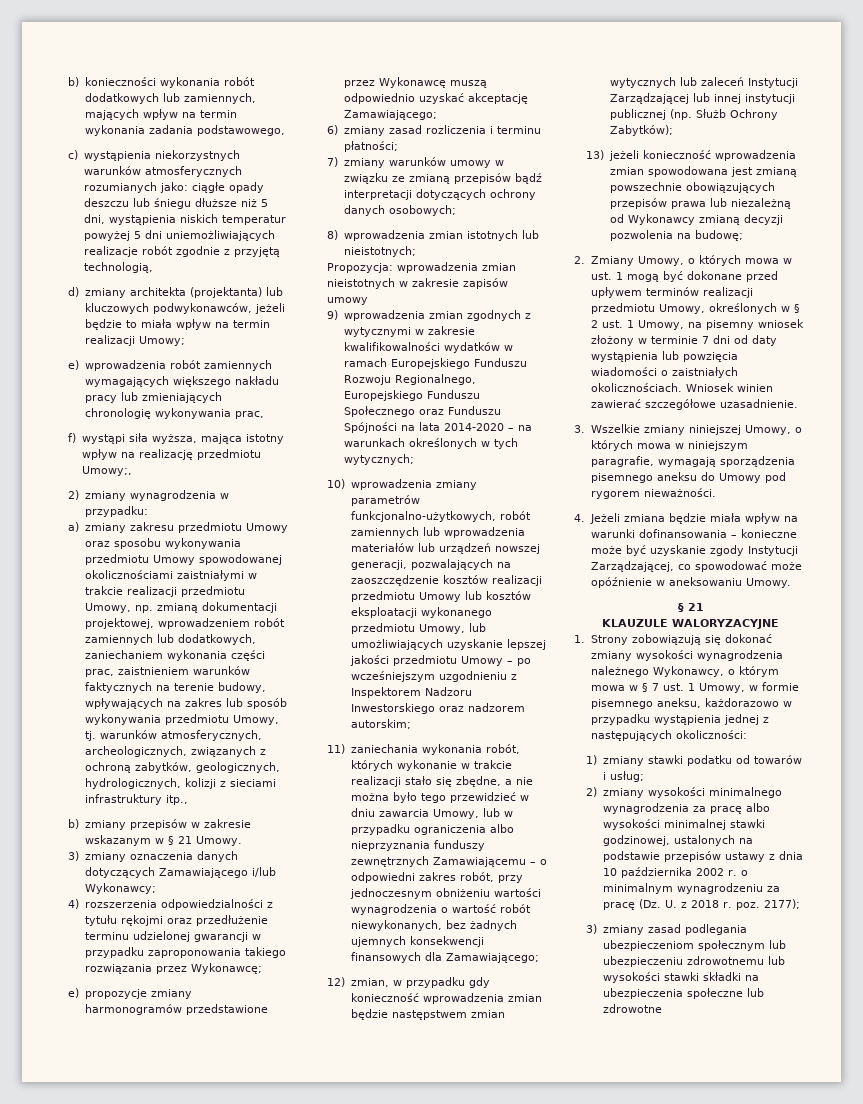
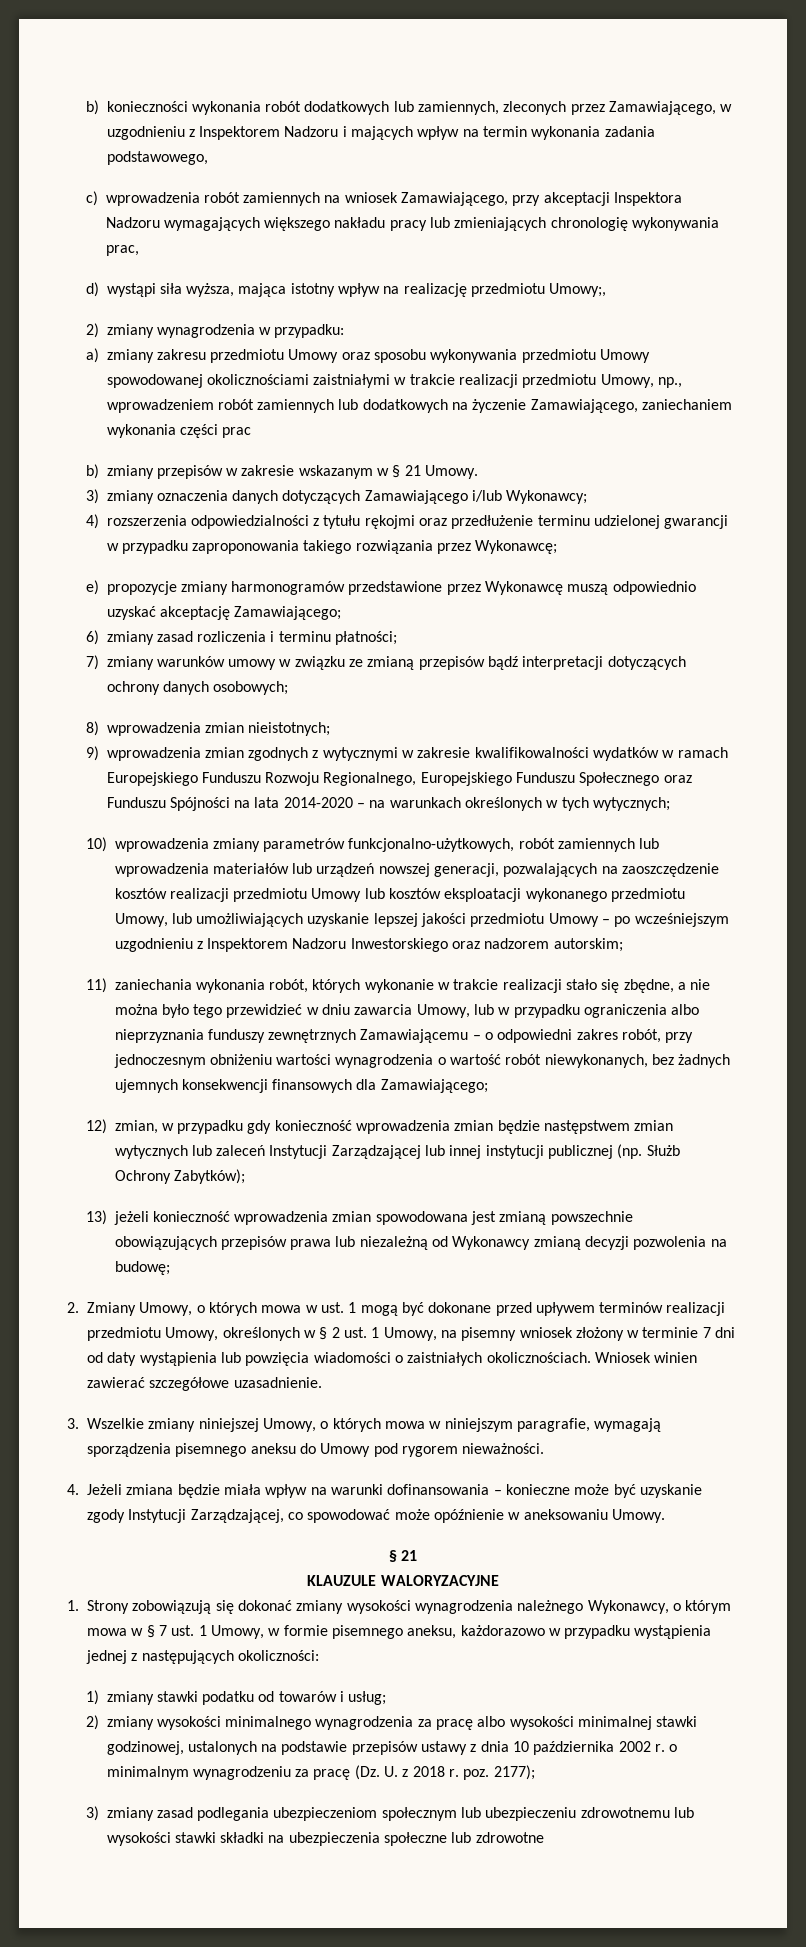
- b) konieczności wykonania robót dodatkowych lub zamiennych, mających wpływ na termin wykonania zadania podstawowego,
+ b) konieczności wykonania robót dodatkowych lub zamiennych, zleconych przez Zamawiającego, w uzgodnieniu z Inspektorem Nadzoru i mających wpływ na termin wykonania zadania podstawowego,
- c) wystąpienia niekorzystnych warunków atmosferycznych rozumianych jako: ciągłe opady deszczu lub śniegu dłuższe niż 5 dni, wystąpienia niskich temperatur powyżej 5 dni uniemożliwiających realizacje robót zgodnie z przyjętą technologią,
- d) zmiany architekta (projektanta) lub kluczowych podwykonawców, jeżeli będzie to miała wpływ na termin realizacji Umowy;
- e) wprowadzenia robót zamiennych wymagających większego nakładu pracy lub zmieniających chronologię wykonywania prac,
+ c) wprowadzenia robót zamiennych na wniosek Zamawiającego, przy akceptacji Inspektora Nadzoru wymagających większego nakładu pracy lub zmieniających chronologię wykonywania prac,
- f) wystąpi siła wyższa, mająca istotny wpływ na realizację przedmiotu Umowy;,
+ d) wystąpi siła wyższa, mająca istotny wpływ na realizację przedmiotu Umowy;,
- a) zmiany zakresu przedmiotu Umowy oraz sposobu wykonywania przedmiotu Umowy spowodowanej okolicznościami zaistniałymi w trakcie realizacji przedmiotu Umowy, np. zmianą dokumentacji projektowej, wprowadzeniem robót zamiennych lub dodatkowych, zaniechaniem wykonania części prac, zaistnieniem warunków faktycznych na terenie budowy, wpływających na zakres lub sposób wykonywania przedmiotu Umowy, tj. warunków atmosferycznych, archeologicznych, związanych z ochroną zabytków, geologicznych, hydrologicznych, kolizji z sieciami infrastruktury itp.,
+ a) zmiany zakresu przedmiotu Umowy oraz sposobu wykonywania przedmiotu Umowy spowodowanej okolicznościami zaistniałymi w trakcie realizacji przedmiotu Umowy, np., wprowadzeniem robót zamiennych lub dodatkowych na życzenie Zamawiającego, zaniechaniem wykonania części prac
- 8) wprowadzenia zmian istotnych lub nieistotnych;
+ 8) wprowadzenia zmian nieistotnych;
- Propozycja: wprowadzenia zmian nieistotnych w zakresie zapisów umowy

